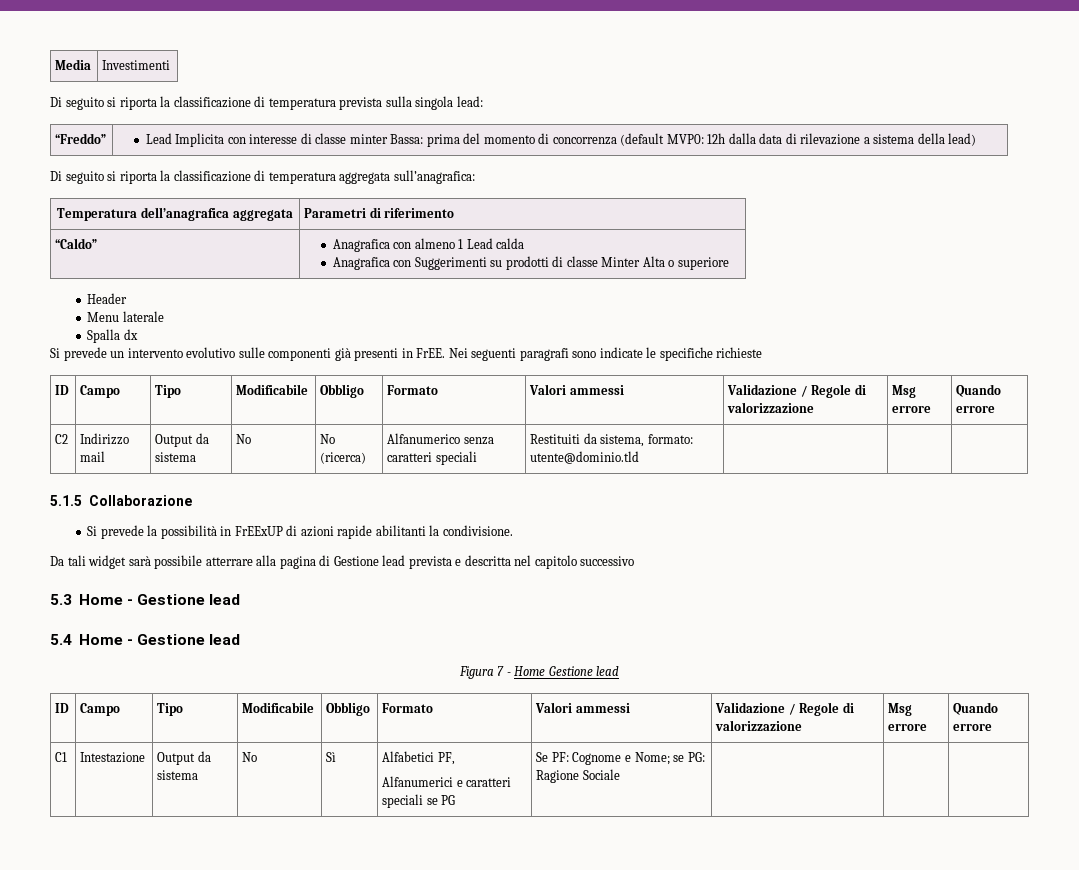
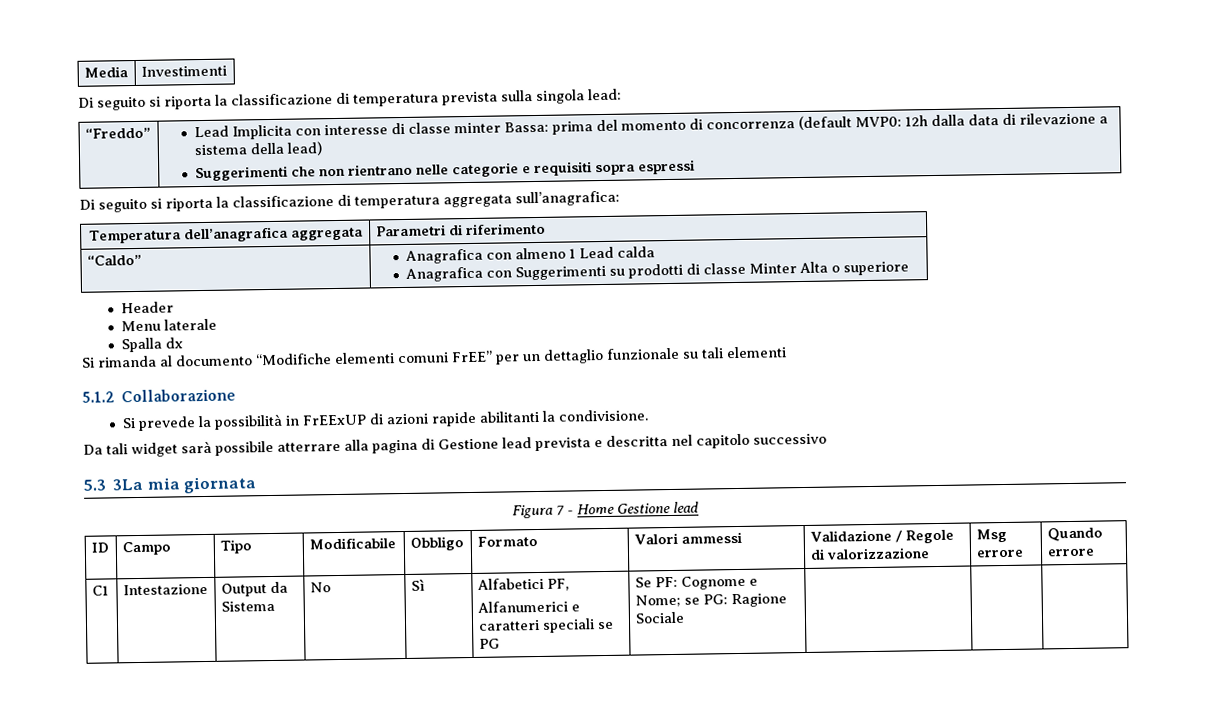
  “Freddo” | Lead Implicita con interesse di classe minter Bassa: prima del momento di concorrenza (default MVP0: 12h dalla data di rilevazione a sistema della lead)
+ Suggerimenti che non rientrano nelle categorie e requisiti sopra espressi
- Si prevede un intervento evolutivo sulle componenti già presenti in FrEE. Nei seguenti paragrafi sono indicate le specifiche richieste
- ID | Campo | Tipo | Modificabile | Obbligo | Formato | Valori ammessi | Validazione / Regole di valorizzazione | Msg errore | Quando errore
- C2 | Indirizzo mail | Output da sistema | No | No (ricerca) | Alfanumerico senza caratteri speciali | Restituiti da sistema, formato: utente@dominio.tld | | |
- 5.1.5 Collaborazione
+ Si rimanda al documento “Modifiche elementi comuni FrEE” per un dettaglio funzionale su tali elementi
+ 5.1.2 Collaborazione
- 5.3 Home - Gestione lead
- 5.4 Home - Gestione lead
+ 5.3 3La mia giornata
- C1 | Intestazione | Output da sistema | No | Sì | Alfabetici PF,
+ C1 | Intestazione | Output da Sistema | No | Sì | Alfabetici PF,

